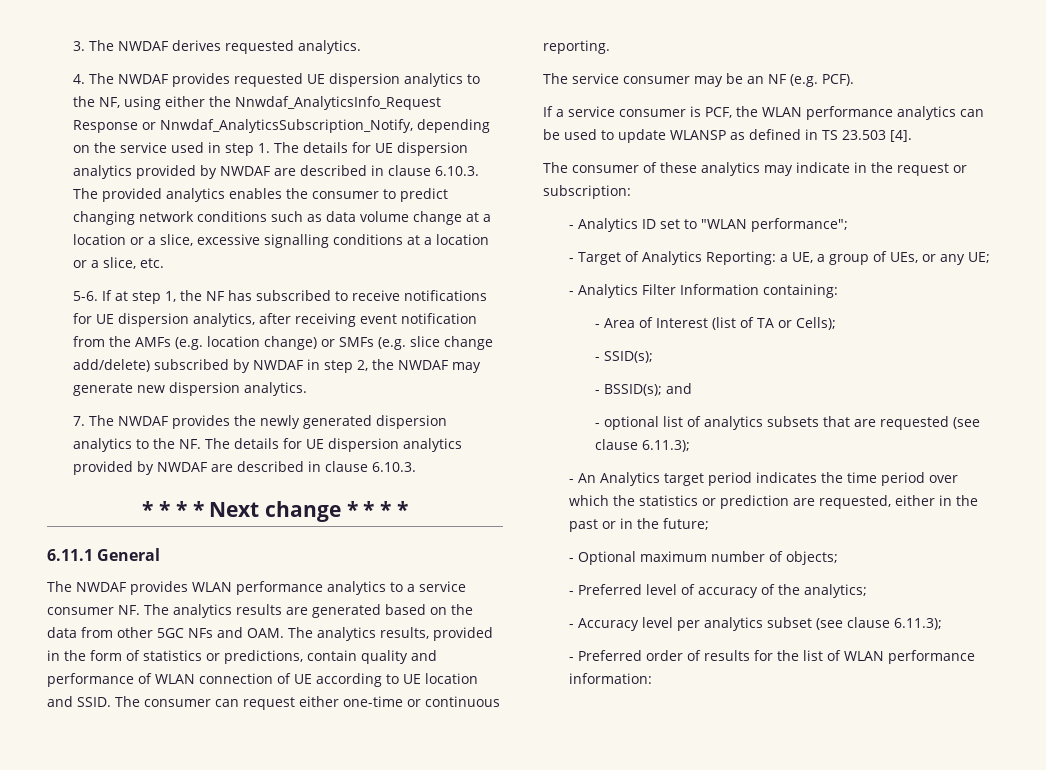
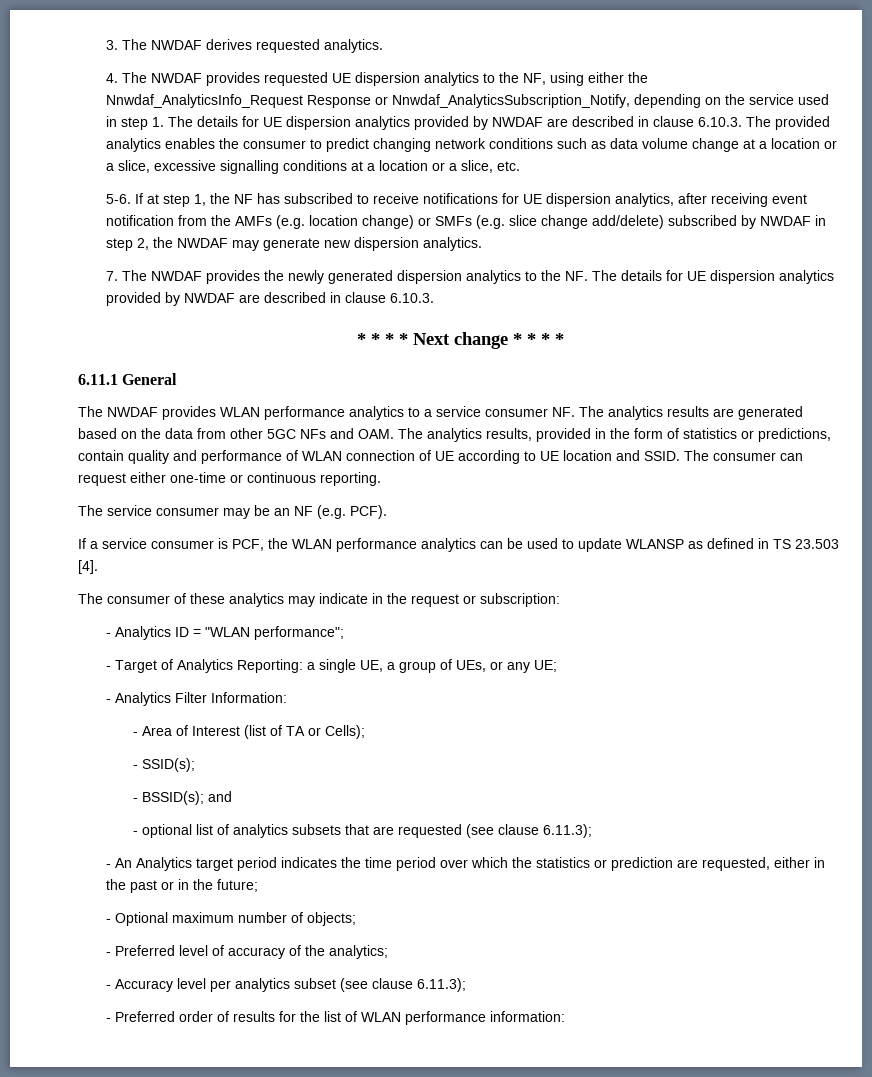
- - Analytics ID set to "WLAN performance";
+ - Analytics ID = "WLAN performance";
- - Target of Analytics Reporting: a UE, a group of UEs, or any UE;
+ - Target of Analytics Reporting: a single UE, a group of UEs, or any UE;
- - Analytics Filter Information containing:
+ - Analytics Filter Information:

